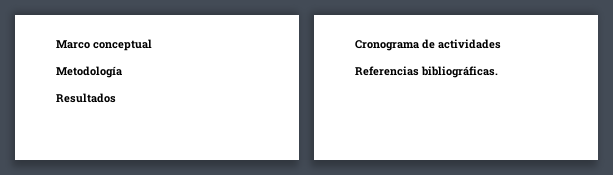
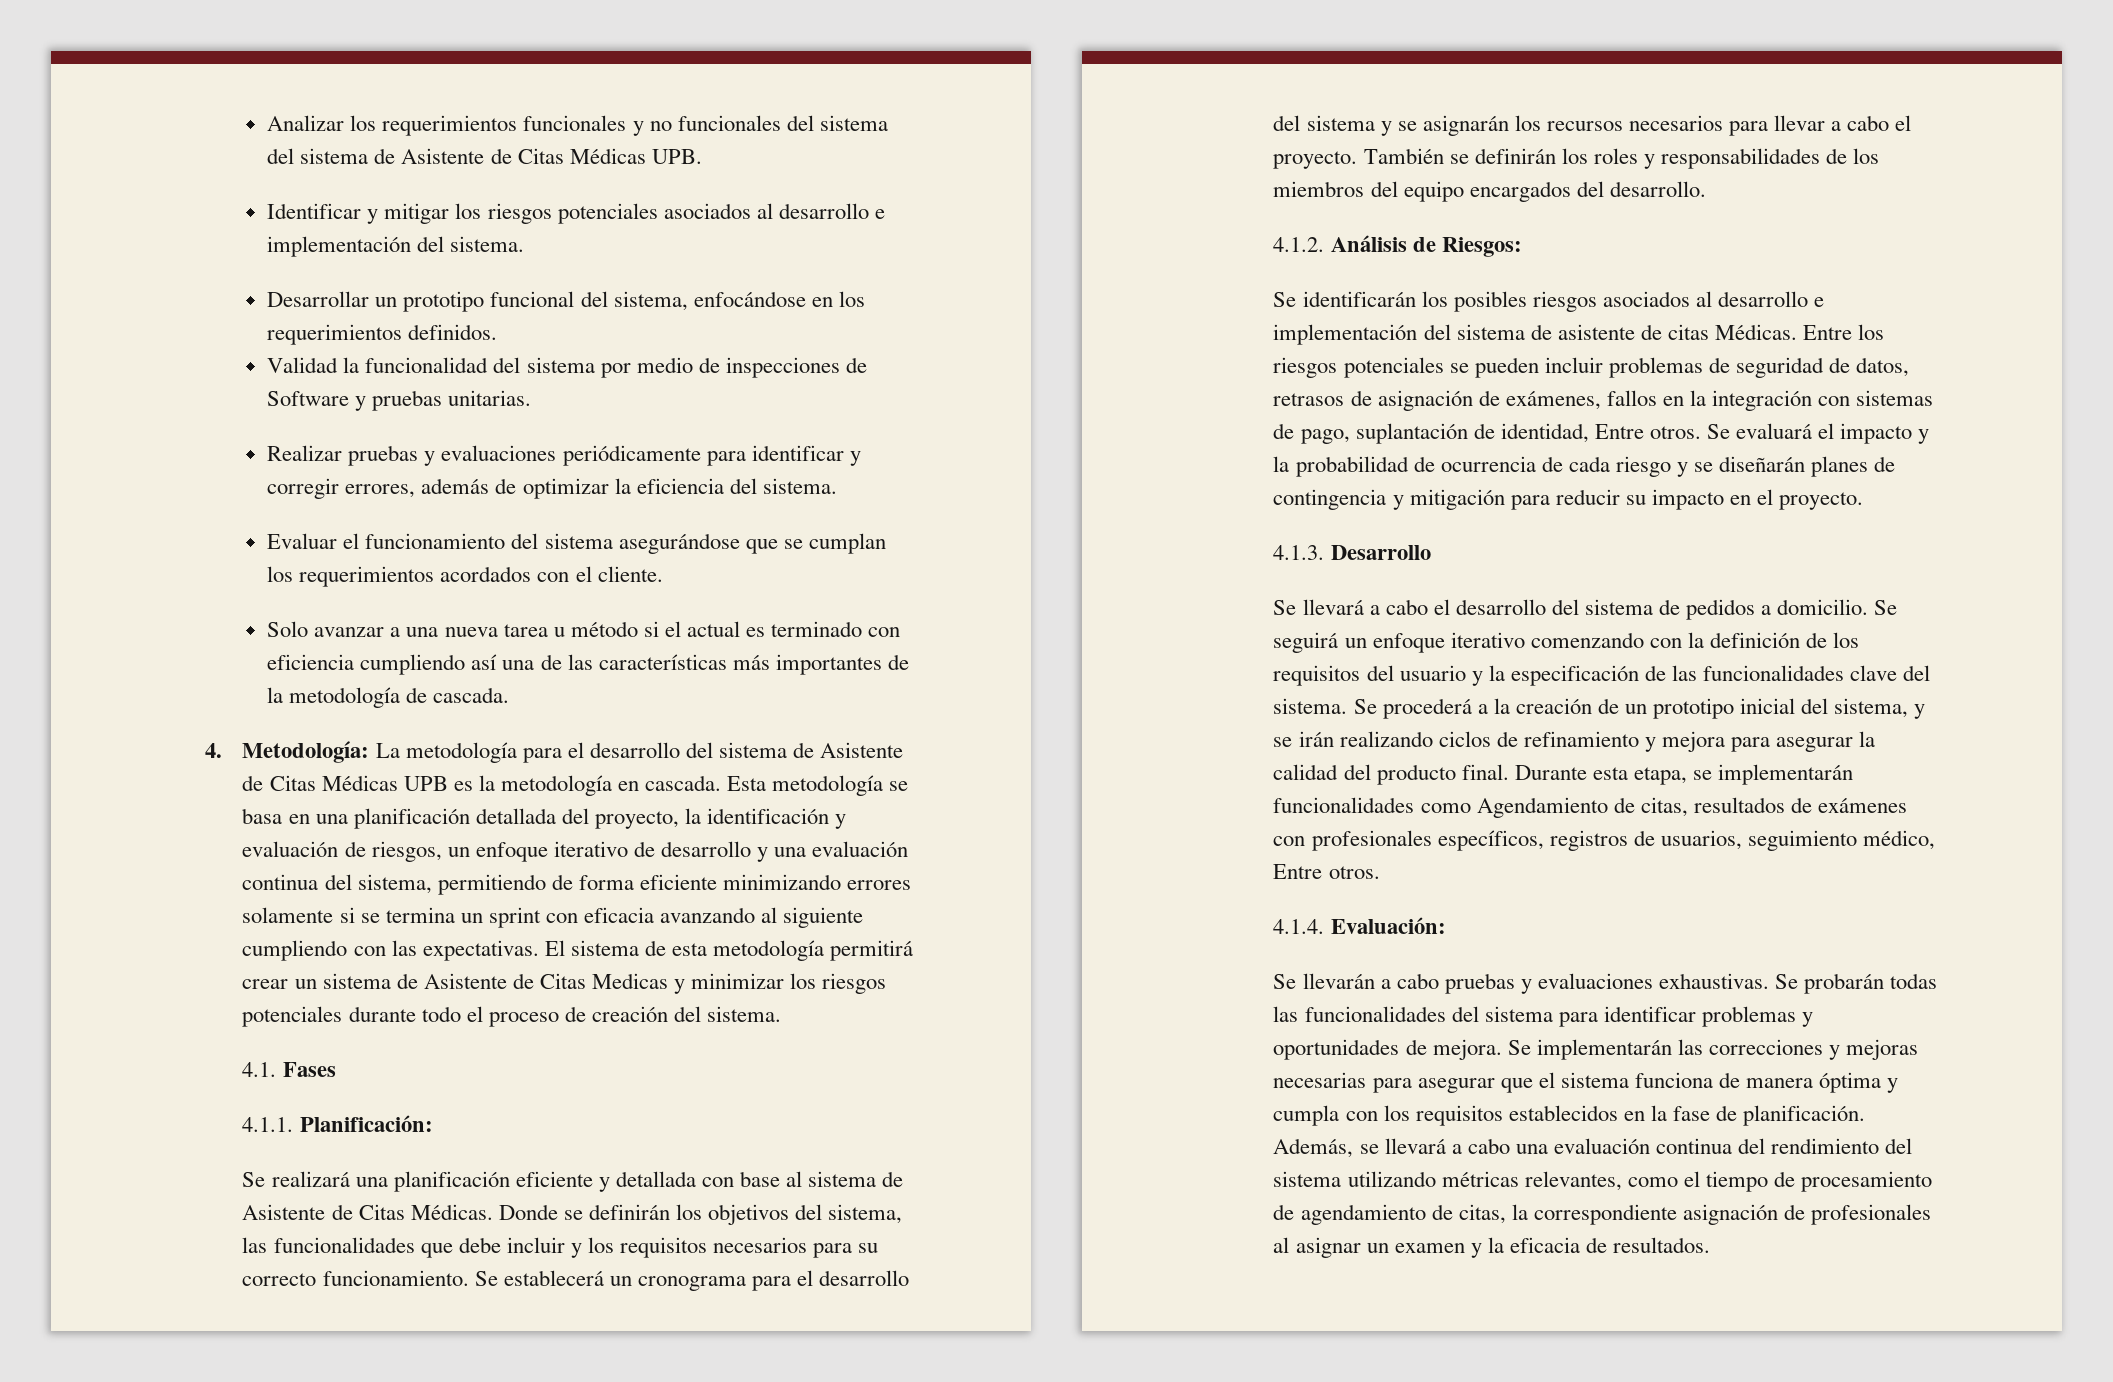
- Marco conceptual
- Metodología
- Resultados
- Cronograma de actividades
- Referencias bibliográficas.
+ Analizar los requerimientos funcionales y no funcionales del sistema del sistema de Asistente de Citas Médicas UPB.
+ Identificar y mitigar los riesgos potenciales asociados al desarrollo e implementación del sistema.
+ Desarrollar un prototipo funcional del sistema, enfocándose en los requerimientos definidos.
+ Validad la funcionalidad del sistema por medio de inspecciones de Software y pruebas unitarias.
+ Realizar pruebas y evaluaciones periódicamente para identificar y corregir errores, además de optimizar la eficiencia del sistema.
+ Evaluar el funcionamiento del sistema asegurándose que se cumplan los requerimientos acordados con el cliente.
+ Solo avanzar a una nueva tarea u método si el actual es terminado con eficiencia cumpliendo así una de las características más importantes de la metodología de cascada.
+ 4. Metodología: La metodología para el desarrollo del sistema de Asistente de Citas Médicas UPB es la metodología en cascada. Esta metodología se basa en una planificación detallada del proyecto, la identificación y evaluación de riesgos, un enfoque iterativo de desarrollo y una evaluación continua del sistema, permitiendo de forma eficiente minimizando errores solamente si se termina un sprint con eficacia avanzando al siguiente cumpliendo con las expectativas. El sistema de esta metodología permitirá crear un sistema de Asistente de Citas Medicas y minimizar los riesgos potenciales durante todo el proceso de creación del sistema.
+ 4.1. Fases
+ 4.1.1. Planificación:
+ Se realizará una planificación eficiente y detallada con base al sistema de Asistente de Citas Médicas. Donde se definirán los objetivos del sistema, las funcionalidades que debe incluir y los requisitos necesarios para su correcto funcionamiento. Se establecerá un cronograma para el desarrollo del sistema y se asignarán los recursos necesarios para llevar a cabo el proyecto. También se definirán los roles y responsabilidades de los miembros del equipo encargados del desarrollo.
+ 4.1.2. Análisis de Riesgos:
+ Se identificarán los posibles riesgos asociados al desarrollo e implementación del sistema de asistente de citas Médicas. Entre los riesgos potenciales se pueden incluir problemas de seguridad de datos, retrasos de asignación de exámenes, fallos en la integración con sistemas de pago, suplantación de identidad, Entre otros. Se evaluará el impacto y la probabilidad de ocurrencia de cada riesgo y se diseñarán planes de contingencia y mitigación para reducir su impacto en el proyecto.
+ 4.1.3. Desarrollo
+ Se llevará a cabo el desarrollo del sistema de pedidos a domicilio. Se seguirá un enfoque iterativo comenzando con la definición de los requisitos del usuario y la especificación de las funcionalidades clave del sistema. Se procederá a la creación de un prototipo inicial del sistema, y se irán realizando ciclos de refinamiento y mejora para asegurar la calidad del producto final. Durante esta etapa, se implementarán funcionalidades como Agendamiento de citas, resultados de exámenes con profesionales específicos, registros de usuarios, seguimiento médico, Entre otros.
+ 4.1.4. Evaluación:
+ Se llevarán a cabo pruebas y evaluaciones exhaustivas. Se probarán todas las funcionalidades del sistema para identificar problemas y oportunidades de mejora. Se implementarán las correcciones y mejoras necesarias para asegurar que el sistema funciona de manera óptima y cumpla con los requisitos establecidos en la fase de planificación. Además, se llevará a cabo una evaluación continua del rendimiento del sistema utilizando métricas relevantes, como el tiempo de procesamiento de agendamiento de citas, la correspondiente asignación de profesionales al asignar un examen y la eficacia de resultados.

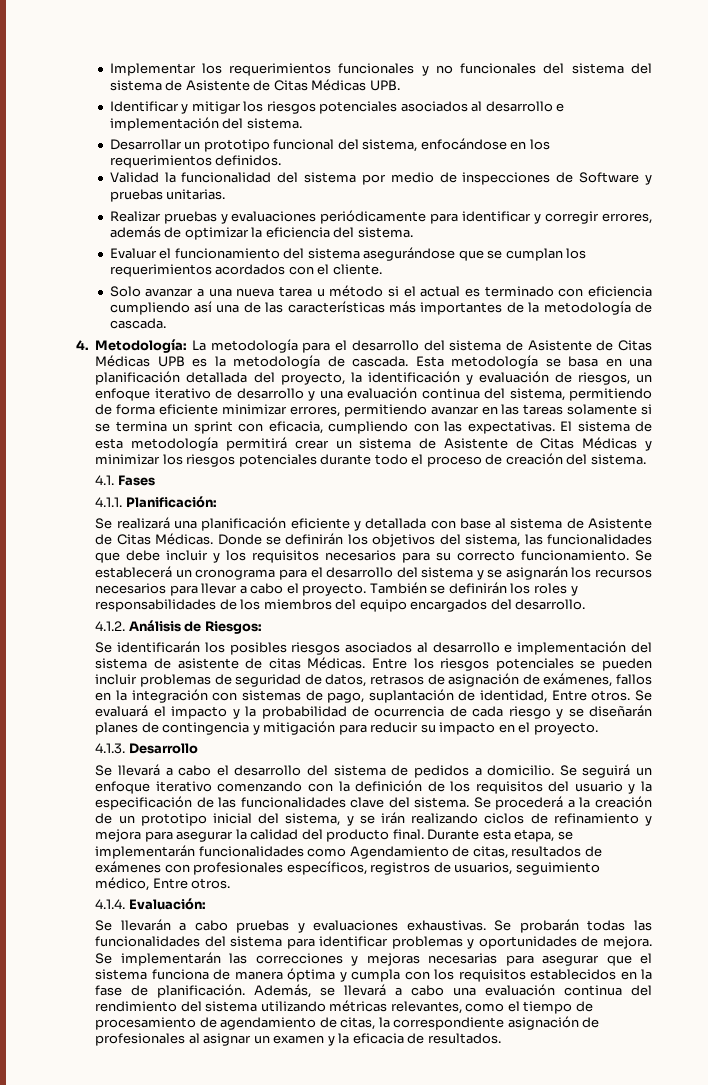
- Analizar los requerimientos funcionales y no funcionales del sistema del sistema de Asistente de Citas Médicas UPB.
+ Implementar los requerimientos funcionales y no funcionales del sistema del sistema de Asistente de Citas Médicas UPB.
- 4. Metodología: La metodología para el desarrollo del sistema de Asistente de Citas Médicas UPB es la metodología en cascada.
+ 4. Metodología: La metodología para el desarrollo del sistema de Asistente de Citas Médicas UPB es la metodología de cascada.
- Esta metodología se basa en una planificación detallada del proyecto, la identificación y evaluación de riesgos, un enfoque iterativo de desarrollo y una evaluación continua del sistema, permitiendo de forma eficiente minimizando errores solamente si se termina un sprint con eficacia avanzando al siguiente cumpliendo con las expectativas.
+ Esta metodología se basa en una planificación detallada del proyecto, la identificación y evaluación de riesgos, un enfoque iterativo de desarrollo y una evaluación continua del sistema, permitiendo de forma eficiente minimizar errores, permitiendo avanzar en las tareas solamente si se termina un sprint con eficacia, cumpliendo con las expectativas.
- El sistema de esta metodología permitirá crear un sistema de Asistente de Citas Medicas y minimizar los riesgos potenciales durante todo el proceso de creación del sistema.
+ El sistema de esta metodología permitirá crear un sistema de Asistente de Citas Médicas y minimizar los riesgos potenciales durante todo el proceso de creación del sistema.

